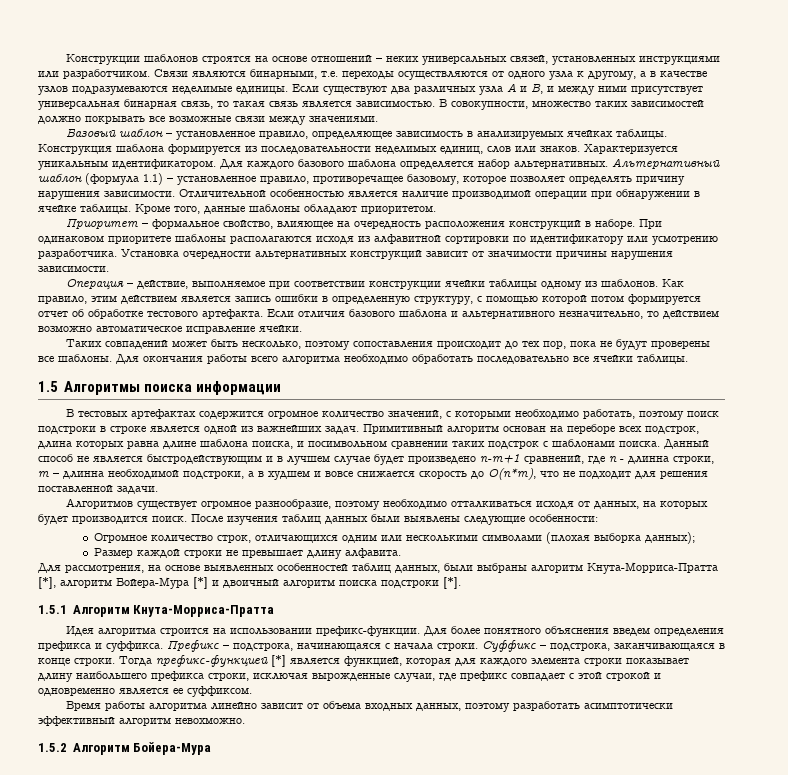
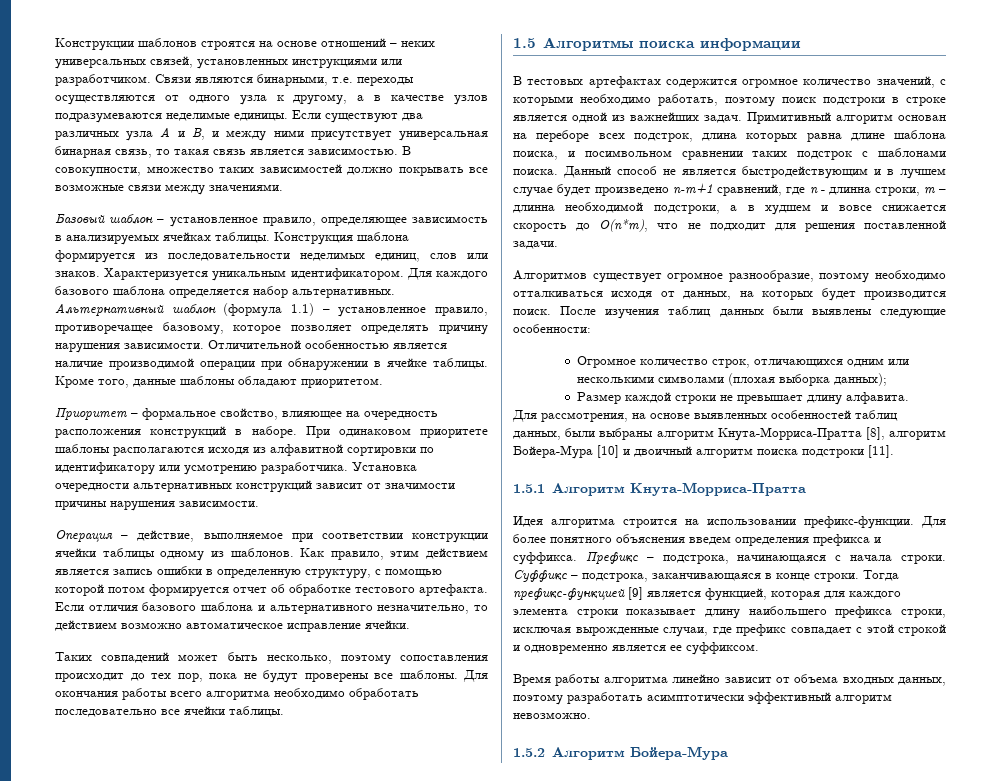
- Для рассмотрения, на основе выявленных особенностей таблиц данных, были выбраны алгоритм Кнута-Морриса-Пратта [*], алгоритм Бойера-Мура [*] и двоичный алгоритм поиска подстроки [*].
+ Для рассмотрения, на основе выявленных особенностей таблиц данных, были выбраны алгоритм Кнута-Морриса-Пратта [8], алгоритм Бойера-Мура [10] и двоичный алгоритм поиска подстроки [11].
- Тогда префикс-функцией [*] является функцией, которая для каждого элемента строки показывает длину наибольшего префикса строки, исключая вырожденные случаи, где префикс совпадает с этой строкой и одновременно является ее суффиксом.
+ Тогда префикс-функцией [9] является функцией, которая для каждого элемента строки показывает длину наибольшего префикса строки, исключая вырожденные случаи, где префикс совпадает с этой строкой и одновременно является ее суффиксом.
- Время работы алгоритма линейно зависит от объема входных данных, поэтому разработать асимптотически эффективный алгоритм невохможно.
+ Время работы алгоритма линейно зависит от объема входных данных, поэтому разработать асимптотически эффективный алгоритм невозможно.

